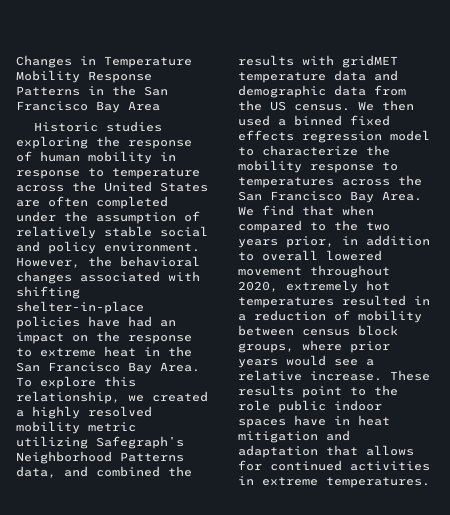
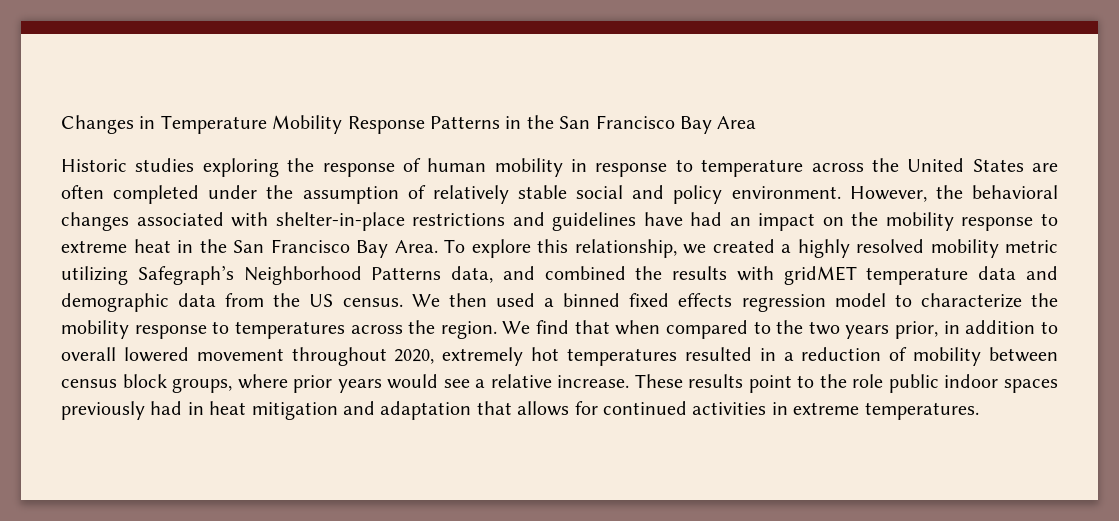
- However, the behavioral changes associated with shifting shelter-in-place policies have had an impact on the response to extreme heat in the San Francisco Bay Area.
+ However, the behavioral changes associated with shelter-in-place restrictions and guidelines have had an impact on the mobility response to extreme heat in the San Francisco Bay Area.
- We then used a binned fixed effects regression model to characterize the mobility response to temperatures across the San Francisco Bay Area.
+ We then used a binned fixed effects regression model to characterize the mobility response to temperatures across the region.
- These results point to the role public indoor spaces have in heat mitigation and adaptation that allows for continued activities in extreme temperatures.
+ These results point to the role public indoor spaces previously had in heat mitigation and adaptation that allows for continued activities in extreme temperatures.

